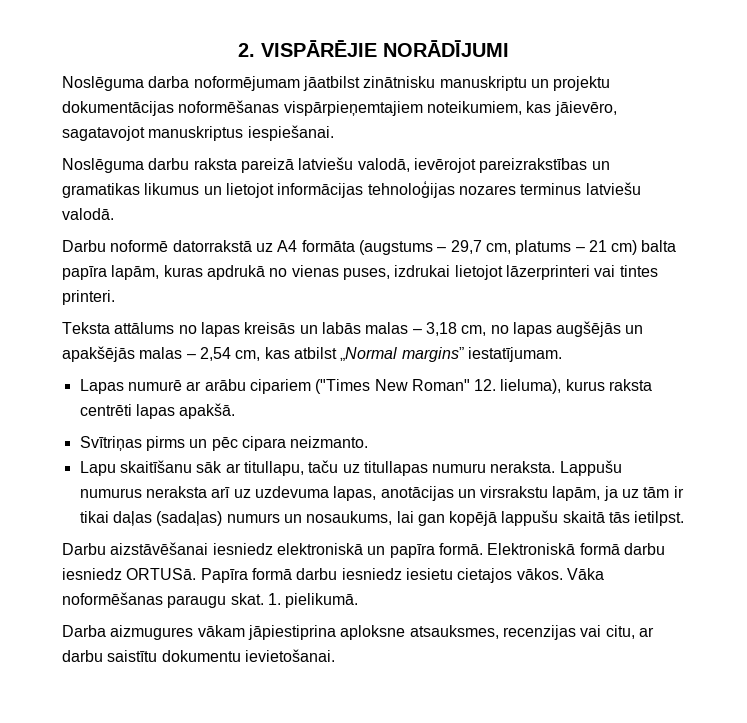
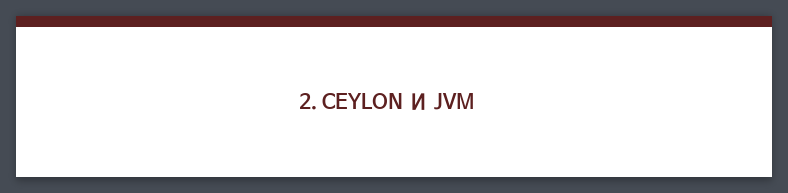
- 2. VISPĀRĒJIE NORĀDĪJUMI
- Noslēguma darba noformējumam jāatbilst zinātnisku manuskriptu un projektu dokumentācijas noformēšanas vispārpieņemtajiem noteikumiem, kas jāievēro, sagatavojot manuskriptus iespiešanai.
- Noslēguma darbu raksta pareizā latviešu valodā, ievērojot pareizrakstības un gramatikas likumus un lietojot informācijas tehnoloģijas nozares terminus latviešu valodā.
- Darbu noformē datorrakstā uz A4 formāta (augstums – 29,7 cm, platums – 21 cm) balta papīra lapām, kuras apdrukā no vienas puses, izdrukai lietojot lāzerprinteri vai tintes printeri.
- Teksta attālums no lapas kreisās un labās malas – 3,18 cm, no lapas augšējās un apakšējās malas – 2,54 cm, kas atbilst „Normal margins” iestatījumam.
- Lapas numurē ar arābu cipariem ("Times New Roman" 12. lieluma), kurus raksta centrēti lapas apakšā.
- Svītriņas pirms un pēc cipara neizmanto.
- Lapu skaitīšanu sāk ar titullapu, taču uz titullapas numuru neraksta. Lappušu numurus neraksta arī uz uzdevuma lapas, anotācijas un virsrakstu lapām, ja uz tām ir tikai daļas (sadaļas) numurs un nosaukums, lai gan kopējā lappušu skaitā tās ietilpst.
- Darbu aizstāvēšanai iesniedz elektroniskā un papīra formā. Elektroniskā formā darbu iesniedz ORTUSā. Papīra formā darbu iesniedz iesietu cietajos vākos. Vāka noformēšanas paraugu skat. 1. pielikumā.
- Darba aizmugures vākam jāpiestiprina aploksne atsauksmes, recenzijas vai citu, ar darbu saistītu dokumentu ievietošanai.
+ 2. CEYLON И JVM

